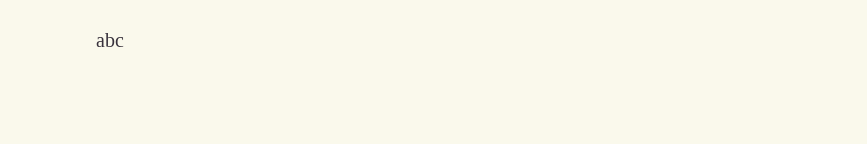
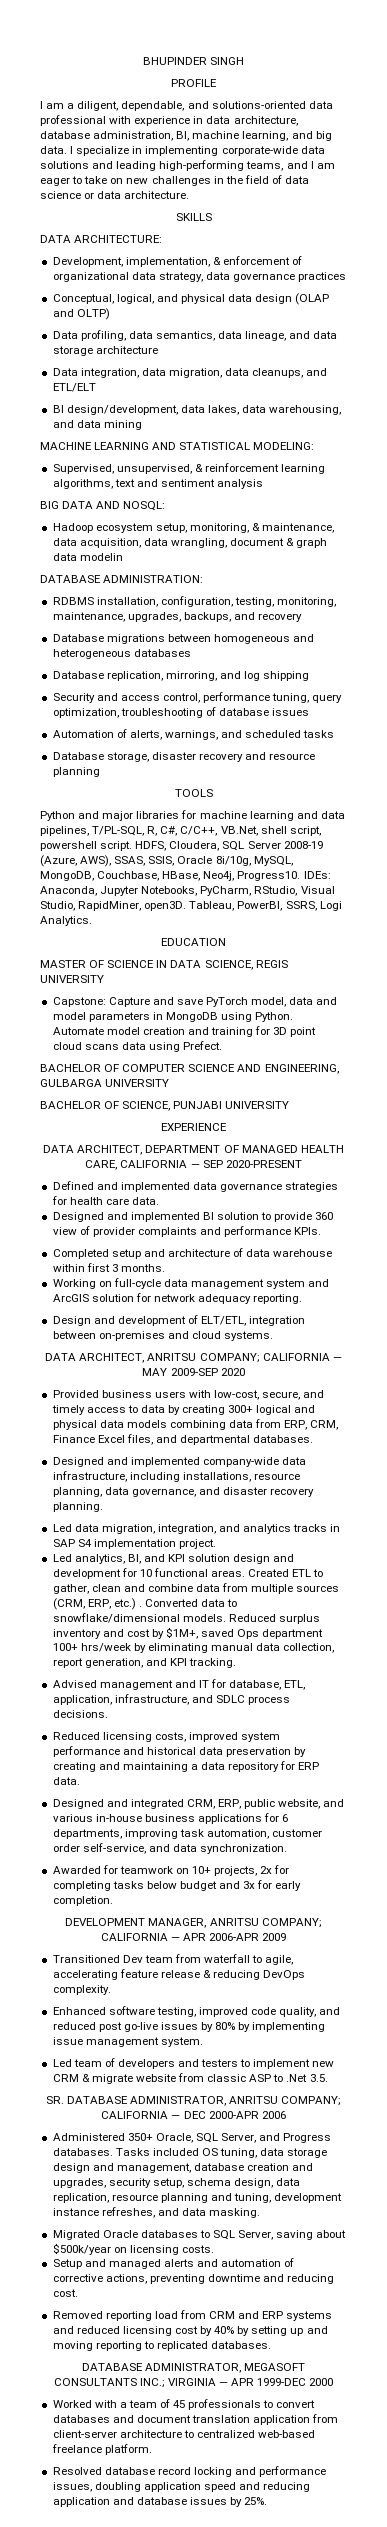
- abc
+ BHUPINDER SINGH
+ PROFILE
+ I am a diligent, dependable, and solutions-oriented data professional with experience in data architecture, database administration, BI, machine learning, and big data. I specialize in implementing corporate-wide data solutions and leading high-performing teams, and I am eager to take on new challenges in the field of data science or data architecture.
+ SKILLS
+ DATA ARCHITECTURE:
+ Development, implementation, & enforcement of organizational data strategy, data governance practices
+ Conceptual, logical, and physical data design (OLAP and OLTP)
+ Data profiling, data semantics, data lineage, and data storage architecture
+ Data integration, data migration, data cleanups, and ETL/ELT
+ BI design/development, data lakes, data warehousing, and data mining
+ MACHINE LEARNING AND STATISTICAL MODELING:
+ Supervised, unsupervised, & reinforcement learning algorithms, text and sentiment analysis
+ BIG DATA AND NOSQL:
+ Hadoop ecosystem setup, monitoring, & maintenance, data acquisition, data wrangling, document & graph data modelin
+ DATABASE ADMINISTRATION:
+ RDBMS installation, configuration, testing, monitoring, maintenance, upgrades, backups, and recovery
+ Database migrations between homogeneous and heterogeneous databases
+ Database replication, mirroring, and log shipping
+ Security and access control, performance tuning, query optimization, troubleshooting of database issues
+ Automation of alerts, warnings, and scheduled tasks
+ Database storage, disaster recovery and resource planning
+ TOOLS
+ Python and major libraries for machine learning and data pipelines, T/PL-SQL, R, C#, C/C++, VB.Net, shell script, powershell script. HDFS, Cloudera, SQL Server 2008-19 (Azure, AWS), SSAS, SSIS, Oracle 8i/10g, MySQL, MongoDB, Couchbase, HBase, Neo4j, Progress10. IDEs: Anaconda, Jupyter Notebooks, PyCharm, RStudio, Visual Studio, RapidMiner, open3D. Tableau, PowerBI, SSRS, Logi Analytics.
+ EDUCATION
+ MASTER OF SCIENCE IN DATA SCIENCE, REGIS UNIVERSITY
+ Capstone: Capture and save PyTorch model, data and model parameters in MongoDB using Python. Automate model creation and training for 3D point cloud scans data using Prefect.
+ BACHELOR OF COMPUTER SCIENCE AND ENGINEERING, GULBARGA UNIVERSITY
+ BACHELOR OF SCIENCE, PUNJABI UNIVERSITY
+ EXPERIENCE
+ DATA ARCHITECT, DEPARTMENT OF MANAGED HEALTH CARE, CALIFORNIA — SEP 2020-PRESENT
+ Defined and implemented data governance strategies for health care data.
+ Designed and implemented BI solution to provide 360 view of provider complaints and performance KPIs.
+ Completed setup and architecture of data warehouse within first 3 months.
+ Working on full-cycle data management system and ArcGIS solution for network adequacy reporting.
+ Design and development of ELT/ETL, integration between on-premises and cloud systems.
+ DATA ARCHITECT, ANRITSU COMPANY; CALIFORNIA — MAY 2009-SEP 2020
+ Provided business users with low-cost, secure, and timely access to data by creating 300+ logical and physical data models combining data from ERP, CRM, Finance Excel files, and departmental databases.
+ Designed and implemented company-wide data infrastructure, including installations, resource planning, data governance, and disaster recovery planning.
+ Led data migration, integration, and analytics tracks in SAP S4 implementation project.
+ Led analytics, BI, and KPI solution design and development for 10 functional areas. Created ETL to gather, clean and combine data from multiple sources (CRM, ERP, etc.) . Converted data to snowflake/dimensional models. Reduced surplus inventory and cost by $1M+, saved Ops department 100+ hrs/week by eliminating manual data collection, report generation, and KPI tracking.
+ Advised management and IT for database, ETL, application, infrastructure, and SDLC process decisions.
+ Reduced licensing costs, improved system performance and historical data preservation by creating and maintaining a data repository for ERP data.
+ Designed and integrated CRM, ERP, public website, and various in-house business applications for 6 departments, improving task automation, customer order self-service, and data synchronization.
+ Awarded for teamwork on 10+ projects, 2x for completing tasks below budget and 3x for early completion.
+ DEVELOPMENT MANAGER, ANRITSU COMPANY; CALIFORNIA — APR 2006-APR 2009
+ Transitioned Dev team from waterfall to agile, accelerating feature release & reducing DevOps complexity.
+ Enhanced software testing, improved code quality, and reduced post go-live issues by 80% by implementing issue management system.
+ Led team of developers and testers to implement new CRM & migrate website from classic ASP to .Net 3.5.
+ SR. DATABASE ADMINISTRATOR, ANRITSU COMPANY; CALIFORNIA — DEC 2000-APR 2006
+ Administered 350+ Oracle, SQL Server, and Progress databases. Tasks included OS tuning, data storage design and management, database creation and upgrades, security setup, schema design, data replication, resource planning and tuning, development instance refreshes, and data masking.
+ Migrated Oracle databases to SQL Server, saving about $500k/year on licensing costs.
+ Setup and managed alerts and automation of corrective actions, preventing downtime and reducing cost.
+ Removed reporting load from CRM and ERP systems and reduced licensing cost by 40% by setting up and moving reporting to replicated databases.
+ DATABASE ADMINISTRATOR, MEGASOFT CONSULTANTS INC.; VIRGINIA — APR 1999-DEC 2000
+ Worked with a team of 45 professionals to convert databases and document translation application from client-server architecture to centralized web-based freelance platform.
+ Resolved database record locking and performance issues, doubling application speed and reducing application and database issues by 25%.

